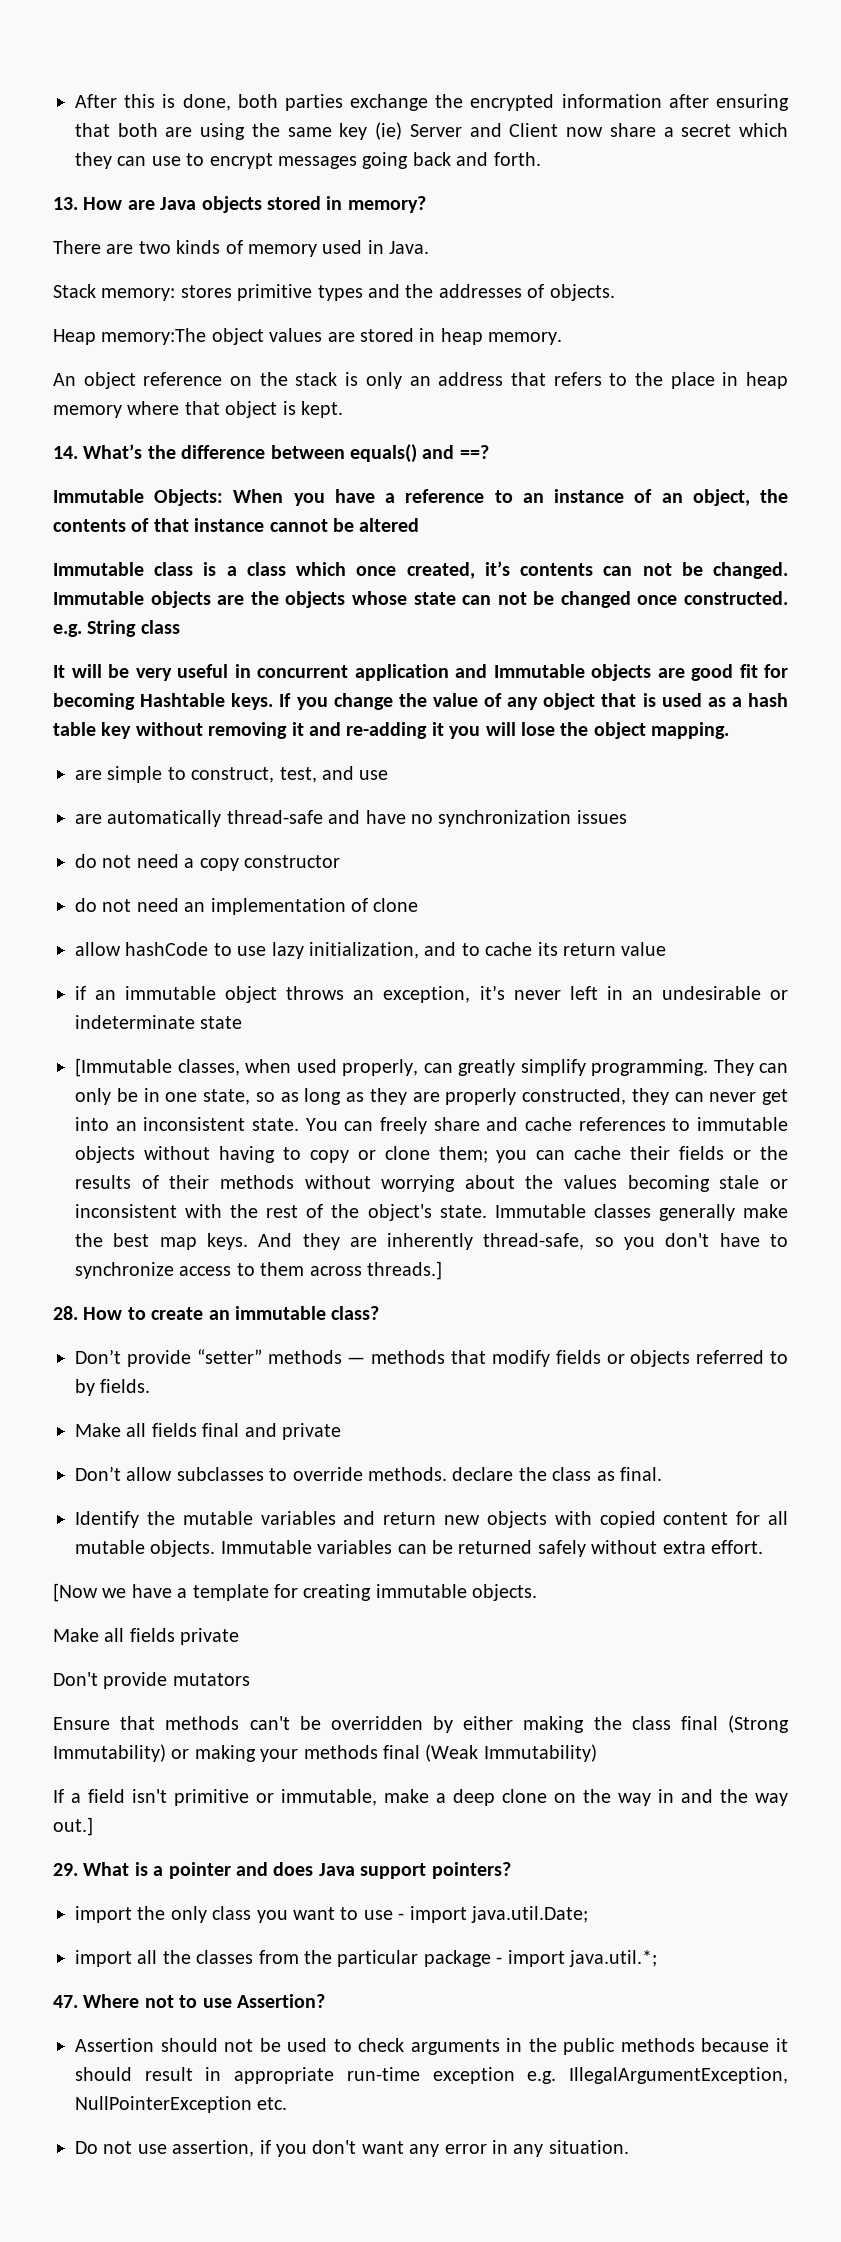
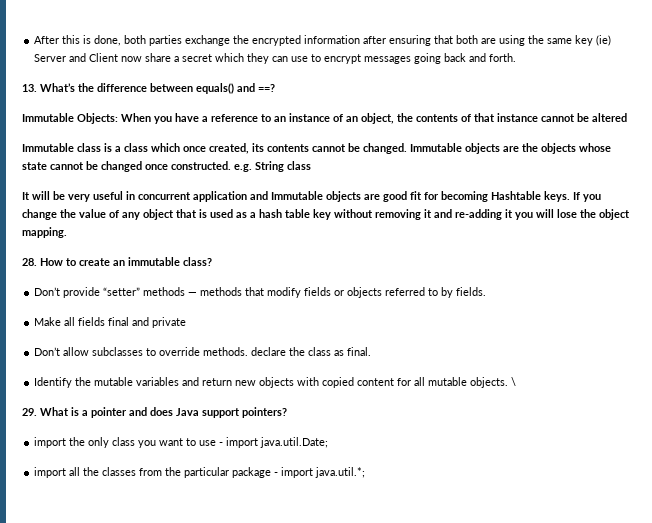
- 13. How are Java objects stored in memory?
- There are two kinds of memory used in Java.
- Stack memory: stores primitive types and the addresses of objects.
- Heap memory:The object values are stored in heap memory.
- An object reference on the stack is only an address that refers to the place in heap memory where that object is kept.
- 14. What’s the difference between equals() and ==?
+ 13. What’s the difference between equals() and ==?
- Immutable class is a class which once created, it’s contents can not be changed.
+ Immutable class is a class which once created, its contents cannot be changed.
- Immutable objects are the objects whose state can not be changed once constructed. e.g. String class
+ Immutable objects are the objects whose state cannot be changed once constructed. e.g. String class
- are simple to construct, test, and use
- are automatically thread-safe and have no synchronization issues
- do not need a copy constructor
- do not need an implementation of clone
- allow hashCode to use lazy initialization, and to cache its return value
- if an immutable object throws an exception, it’s never left in an undesirable or indeterminate state
- [Immutable classes, when used properly, can greatly simplify programming. They can only be in one state, so as long as they are properly constructed, they can never get into an inconsistent state. You can freely share and cache references to immutable objects without having to copy or clone them; you can cache their fields or the results of their methods without worrying about the values becoming stale or inconsistent with the rest of the object's state. Immutable classes generally make the best map keys. And they are inherently thread-safe, so you don't have to synchronize access to them across threads.]
- Immutable variables can be returned safely without extra effort.
- [Now we have a template for creating immutable objects.
- Make all fields private
- Don't provide mutators
- Ensure that methods can't be overridden by either making the class final (Strong Immutability) or making your methods final (Weak Immutability)
- If a field isn't primitive or immutable, make a deep clone on the way in and the way out.]
+ \
- 47. Where not to use Assertion?
- Assertion should not be used to check arguments in the public methods because it should result in appropriate run-time exception e.g. IllegalArgumentException, NullPointerException etc.
- Do not use assertion, if you don't want any error in any situation.

